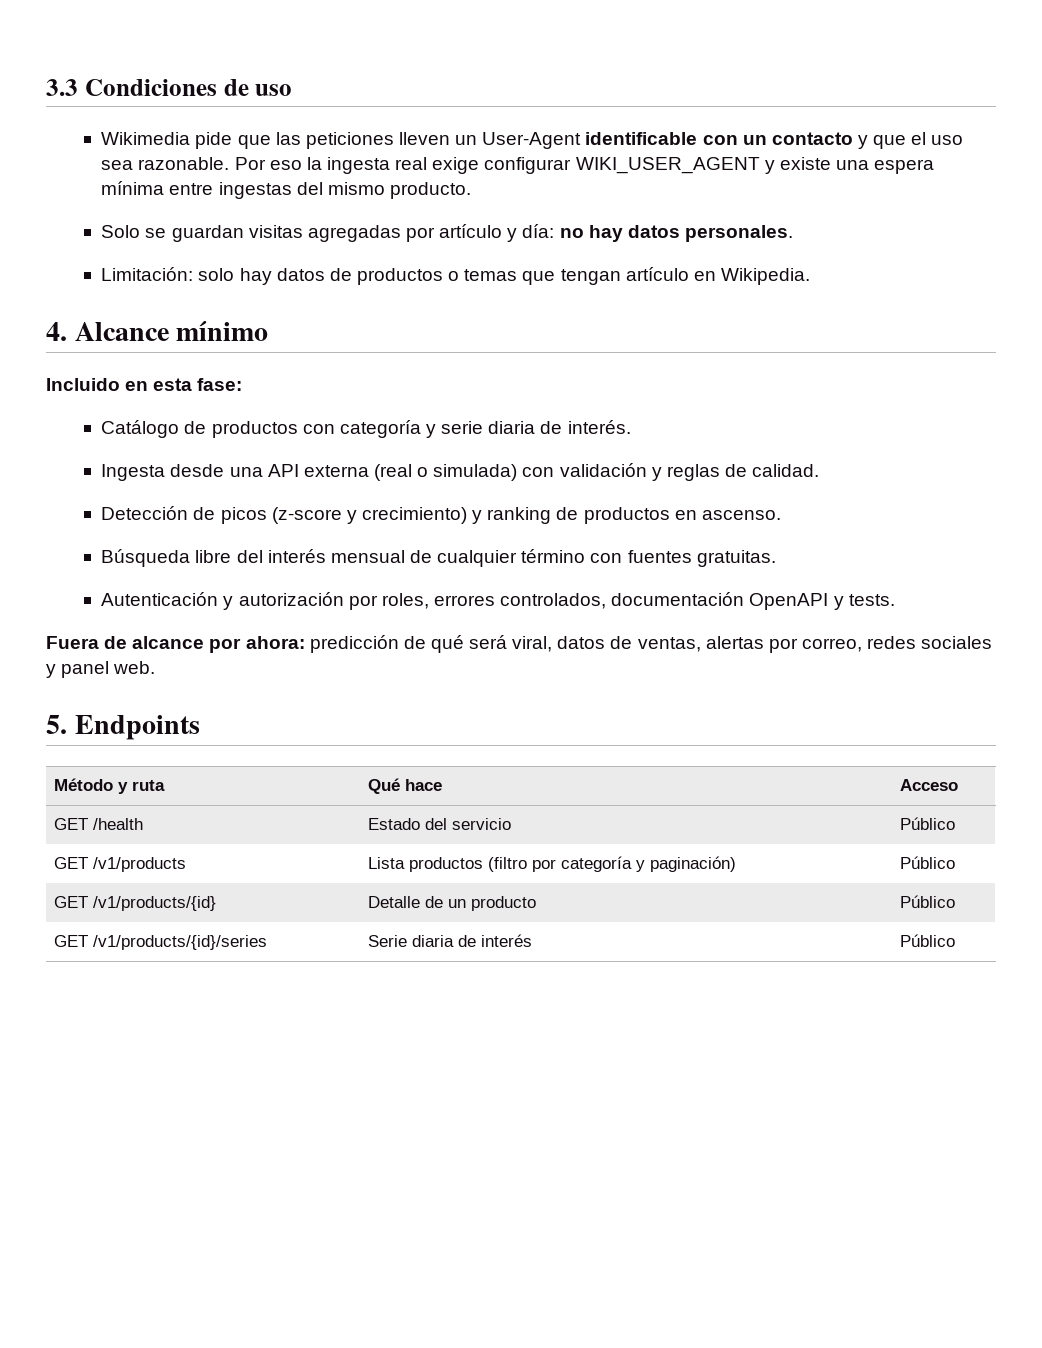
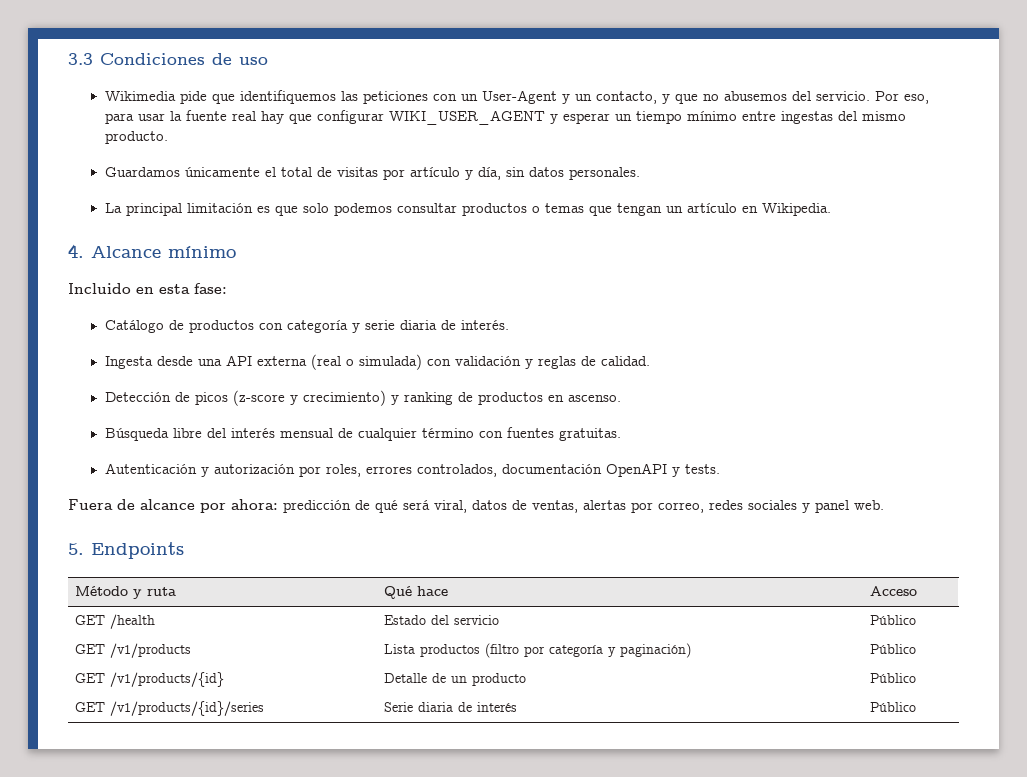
- Wikimedia pide que las peticiones lleven un User-Agent identificable con un contacto y que el uso sea razonable. Por eso la ingesta real exige configurar WIKI_USER_AGENT y existe una espera mínima entre ingestas del mismo producto.
+ Wikimedia pide que identifiquemos las peticiones con un User-Agent y un contacto, y que no abusemos del servicio. Por eso, para usar la fuente real hay que configurar WIKI_USER_AGENT y esperar un tiempo mínimo entre ingestas del mismo producto.
- Solo se guardan visitas agregadas por artículo y día: no hay datos personales.
- Limitación: solo hay datos de productos o temas que tengan artículo en Wikipedia.
+ Guardamos únicamente el total de visitas por artículo y día, sin datos personales.
+ La principal limitación es que solo podemos consultar productos o temas que tengan un artículo en Wikipedia.

